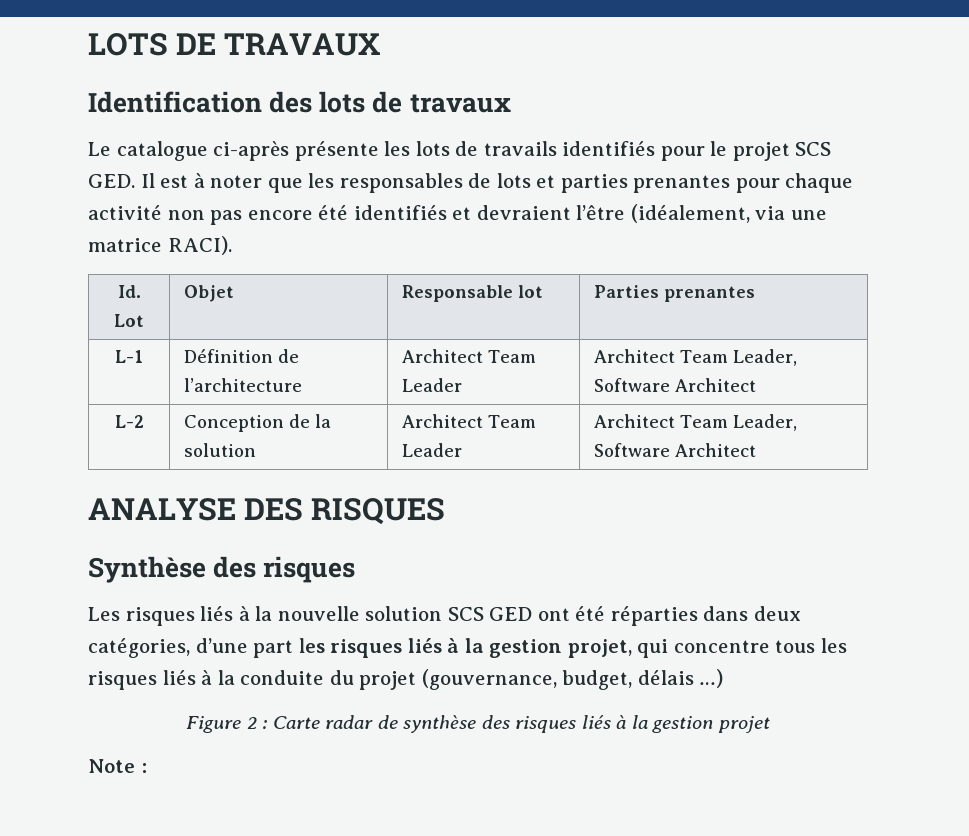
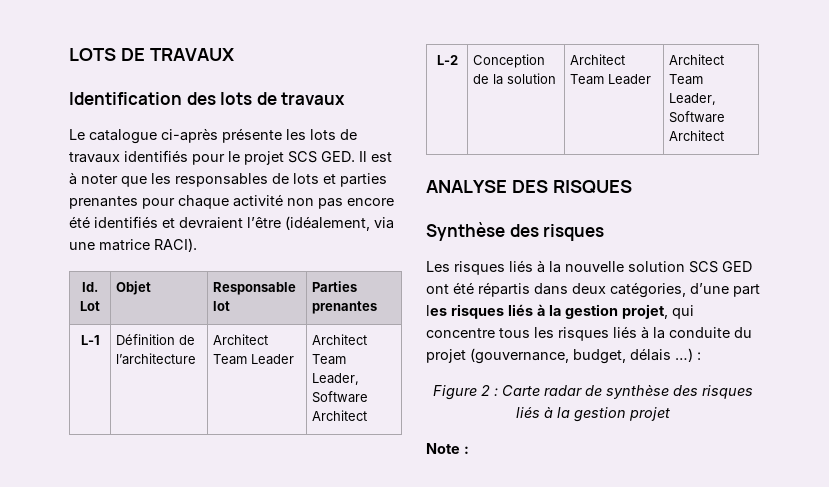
- Le catalogue ci-après présente les lots de travails identifiés pour le projet SCS GED. Il est à noter que les responsables de lots et parties prenantes pour chaque activité non pas encore été identifiés et devraient l’être (idéalement, via une matrice RACI).
+ Le catalogue ci-après présente les lots de travaux identifiés pour le projet SCS GED. Il est à noter que les responsables de lots et parties prenantes pour chaque activité non pas encore été identifiés et devraient l’être (idéalement, via une matrice RACI).
- Les risques liés à la nouvelle solution SCS GED ont été réparties dans deux catégories, d’une part les risques liés à la gestion projet, qui concentre tous les risques liés à la conduite du projet (gouvernance, budget, délais …)
+ Les risques liés à la nouvelle solution SCS GED ont été répartis dans deux catégories, d’une part les risques liés à la gestion projet, qui concentre tous les risques liés à la conduite du projet (gouvernance, budget, délais …) :

